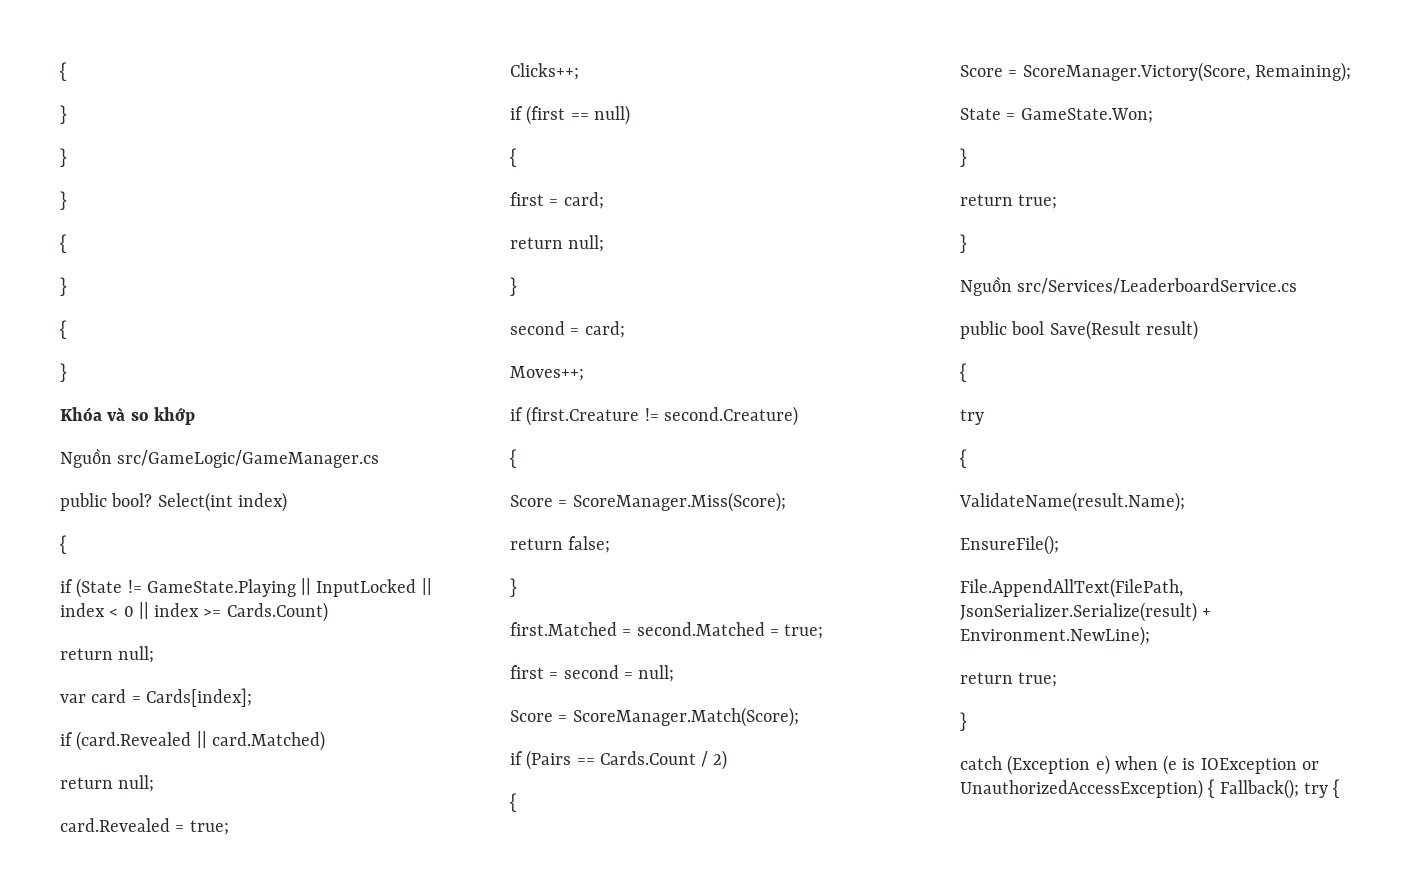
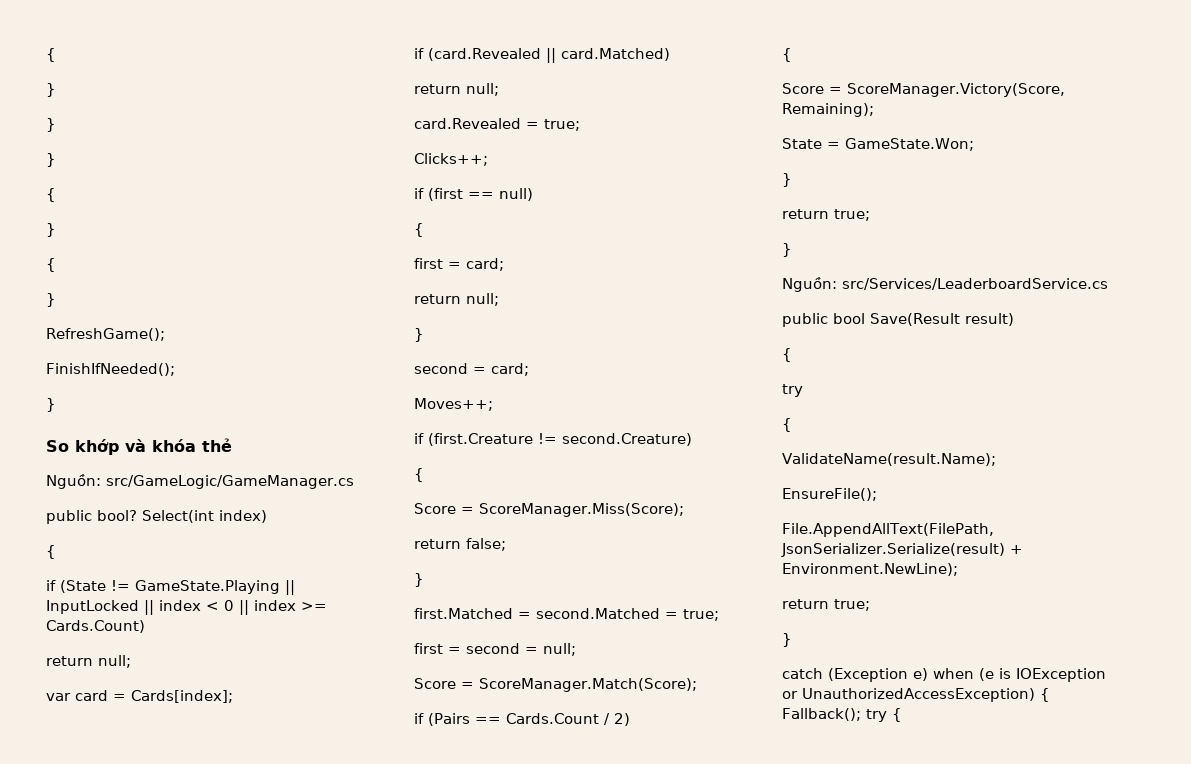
- Khóa và so khớp
- Nguồn src/GameLogic/GameManager.cs
+ RefreshGame();
+ FinishIfNeeded();
+ }
+ So khớp và khóa thẻ
+ Nguồn: src/GameLogic/GameManager.cs
- Nguồn src/Services/LeaderboardService.cs
+ Nguồn: src/Services/LeaderboardService.cs

